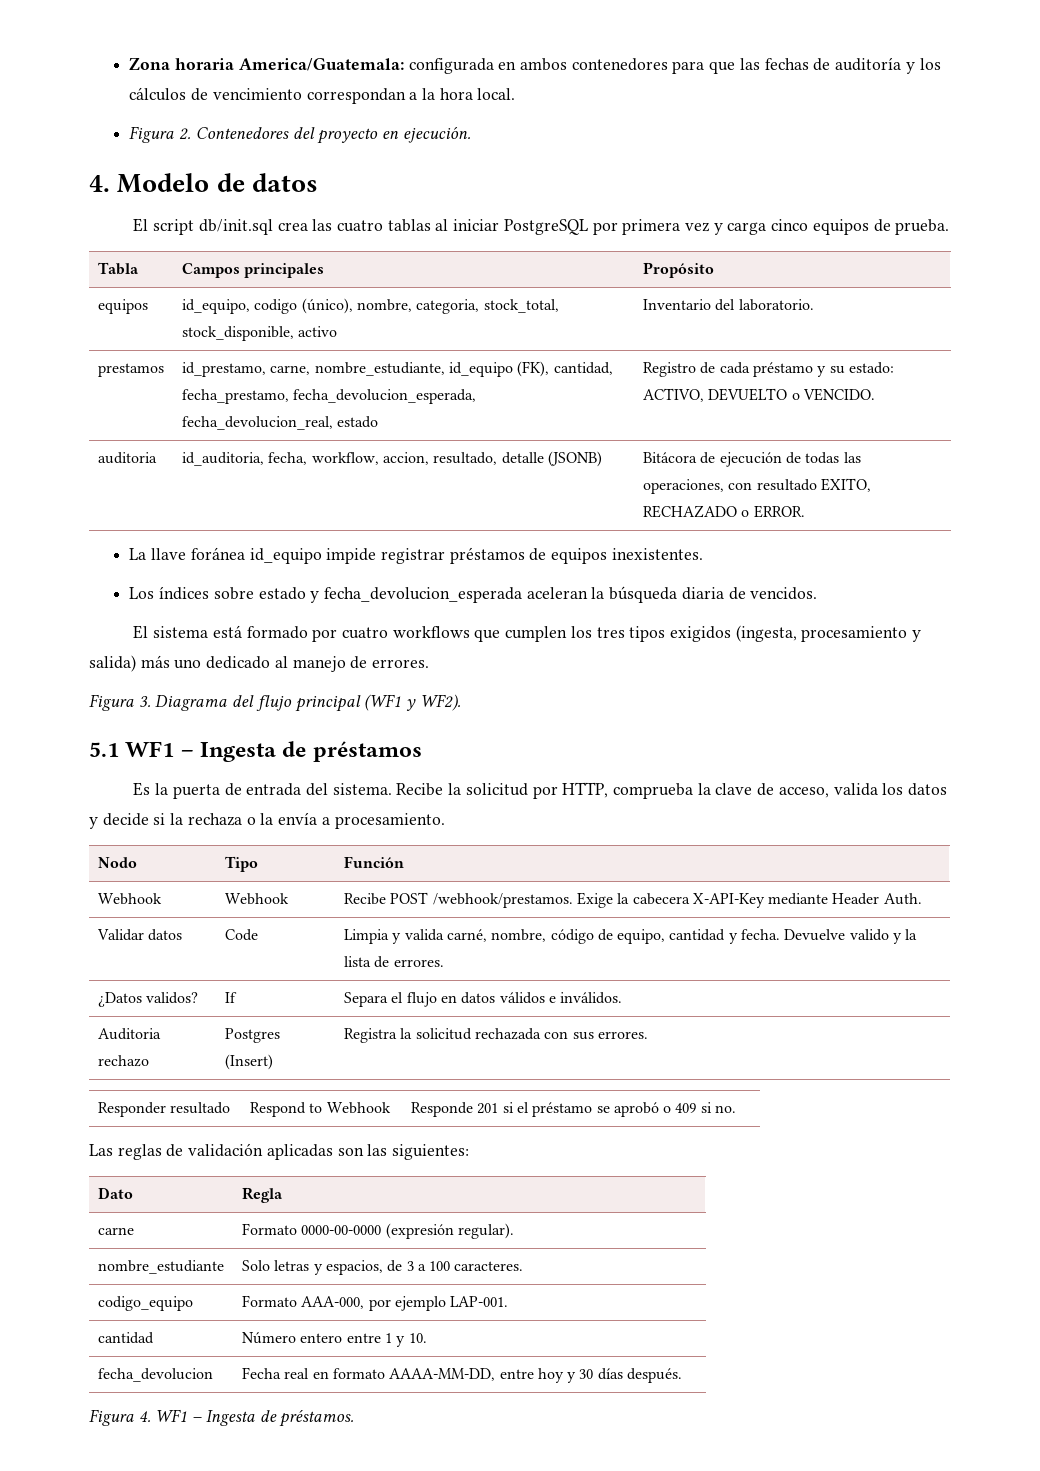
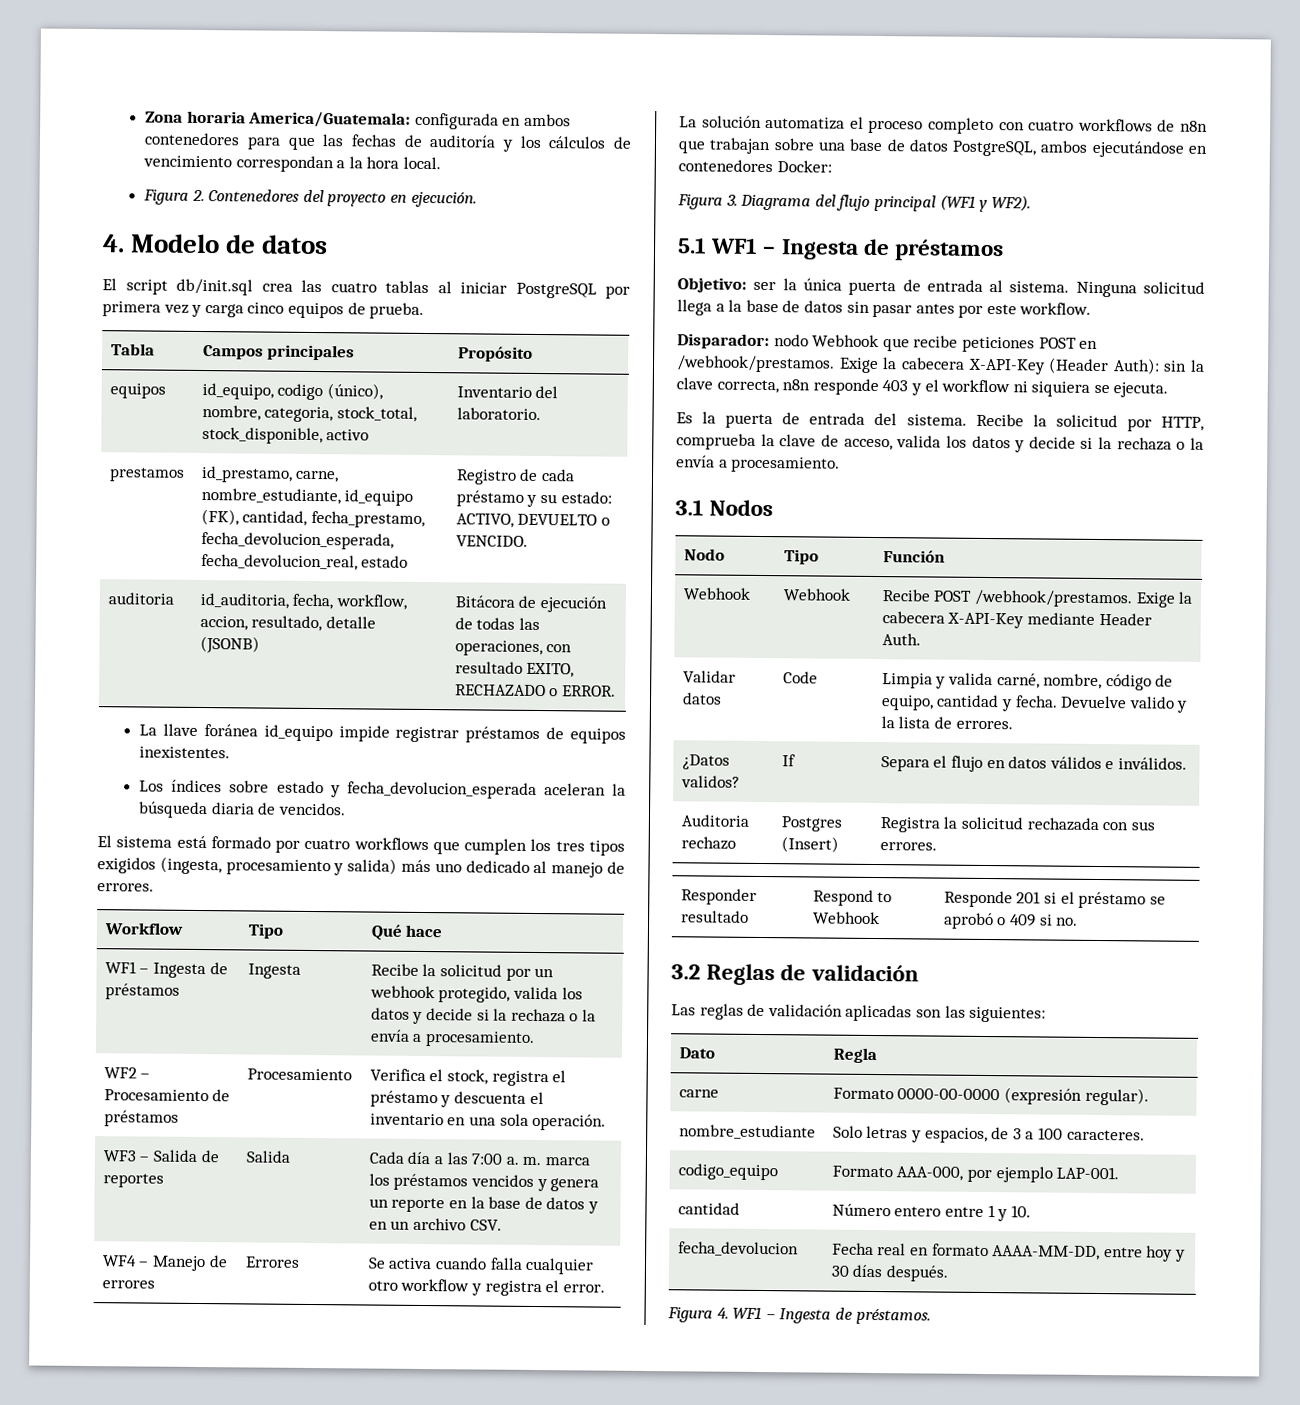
+ Workflow | Tipo | Qué hace
+ WF1 – Ingesta de préstamos | Ingesta | Recibe la solicitud por un webhook protegido, valida los datos y decide si la rechaza o la envía a procesamiento.
+ WF2 – Procesamiento de préstamos | Procesamiento | Verifica el stock, registra el préstamo y descuenta el inventario en una sola operación.
+ WF3 – Salida de reportes | Salida | Cada día a las 7:00 a. m. marca los préstamos vencidos y genera un reporte en la base de datos y en un archivo CSV.
+ WF4 – Manejo de errores | Errores | Se activa cuando falla cualquier otro workflow y registra el error.
+ La solución automatiza el proceso completo con cuatro workflows de n8n que trabajan sobre una base de datos PostgreSQL, ambos ejecutándose en contenedores Docker:
+ Objetivo: ser la única puerta de entrada al sistema. Ninguna solicitud llega a la base de datos sin pasar antes por este workflow.
+ Disparador: nodo Webhook que recibe peticiones POST en /webhook/prestamos. Exige la cabecera X-API-Key (Header Auth): sin la clave correcta, n8n responde 403 y el workflow ni siquiera se ejecuta.
+ 3.1 Nodos
+ 3.2 Reglas de validación

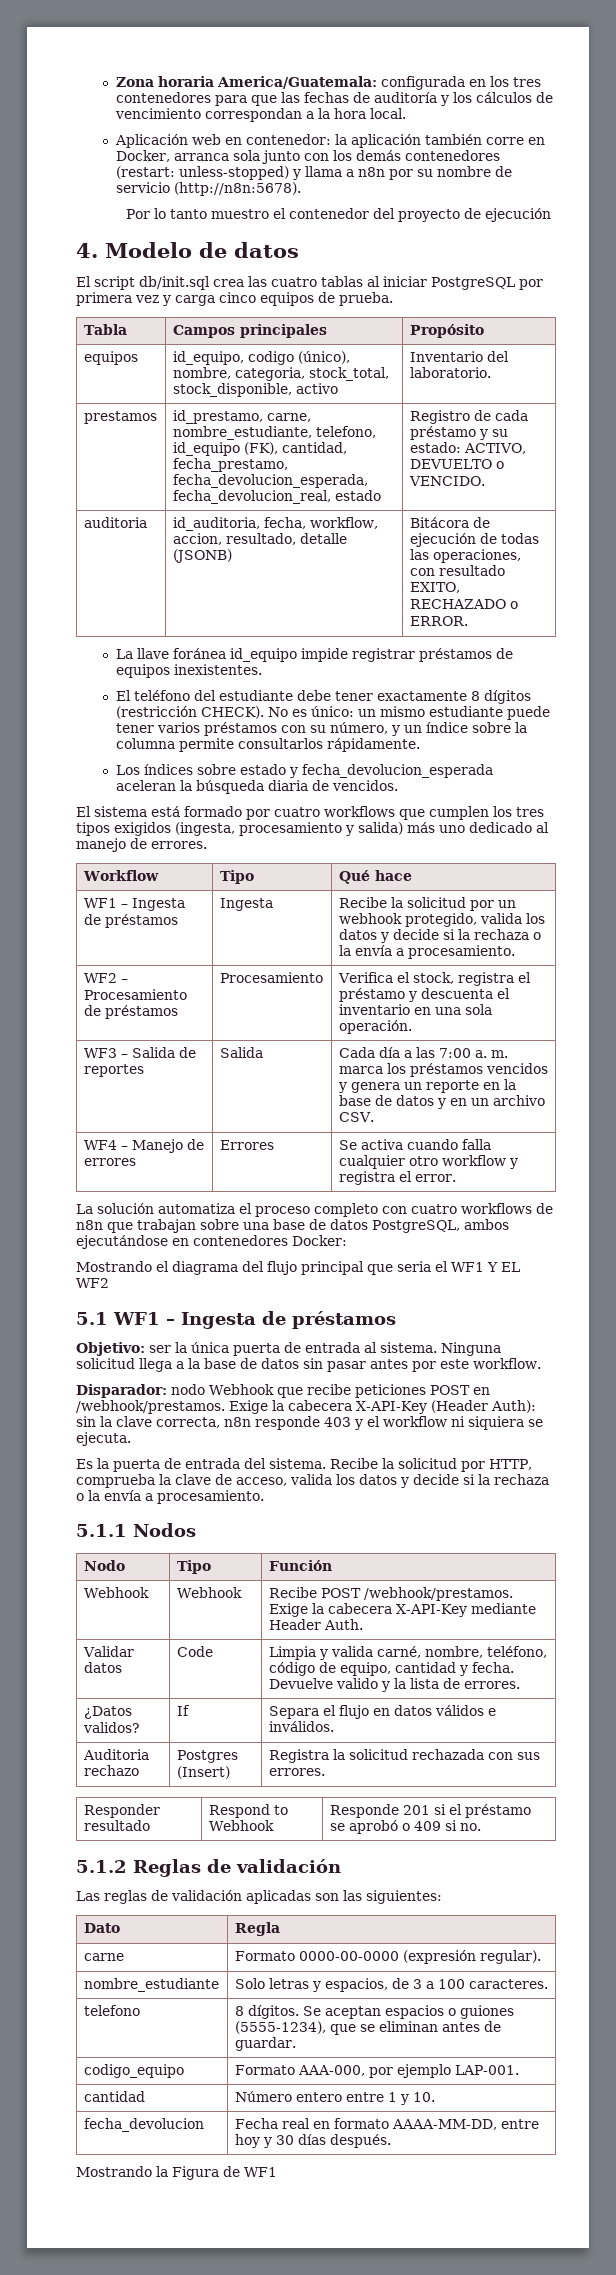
- Zona horaria America/Guatemala: configurada en ambos contenedores para que las fechas de auditoría y los cálculos de vencimiento correspondan a la hora local.
+ Zona horaria America/Guatemala: configurada en los tres contenedores para que las fechas de auditoría y los cálculos de vencimiento correspondan a la hora local.
- Figura 2. Contenedores del proyecto en ejecución.
+ Aplicación web en contenedor: la aplicación también corre en Docker, arranca sola junto con los demás contenedores (restart: unless-stopped) y llama a n8n por su nombre de servicio (http://n8n:5678).
+ Por lo tanto muestro el contenedor del proyecto de ejecución
- prestamos | id_prestamo, carne, nombre_estudiante, id_equipo (FK), cantidad, fecha_prestamo, fecha_devolucion_esperada, fecha_devolucion_real, estado | Registro de cada préstamo y su estado: ACTIVO, DEVUELTO o VENCIDO.
+ prestamos | id_prestamo, carne, nombre_estudiante, telefono, id_equipo (FK), cantidad, fecha_prestamo, fecha_devolucion_esperada, fecha_devolucion_real, estado | Registro de cada préstamo y su estado: ACTIVO, DEVUELTO o VENCIDO.
+ El teléfono del estudiante debe tener exactamente 8 dígitos (restricción CHECK). No es único: un mismo estudiante puede tener varios préstamos con su número, y un índice sobre la columna permite consultarlos rápidamente.
- Figura 3. Diagrama del flujo principal (WF1 y WF2).
+ Mostrando el diagrama del flujo principal que seria el WF1 Y EL WF2
- 3.1 Nodos
+ 5.1.1 Nodos
- Validar datos | Code | Limpia y valida carné, nombre, código de equipo, cantidad y fecha. Devuelve valido y la lista de errores.
+ Validar datos | Code | Limpia y valida carné, nombre, teléfono, código de equipo, cantidad y fecha. Devuelve valido y la lista de errores.
- 3.2 Reglas de validación
+ 5.1.2 Reglas de validación
+ telefono | 8 dígitos. Se aceptan espacios o guiones (5555-1234), que se eliminan antes de guardar.
- Figura 4. WF1 – Ingesta de préstamos.
+ Mostrando la Figura de WF1

